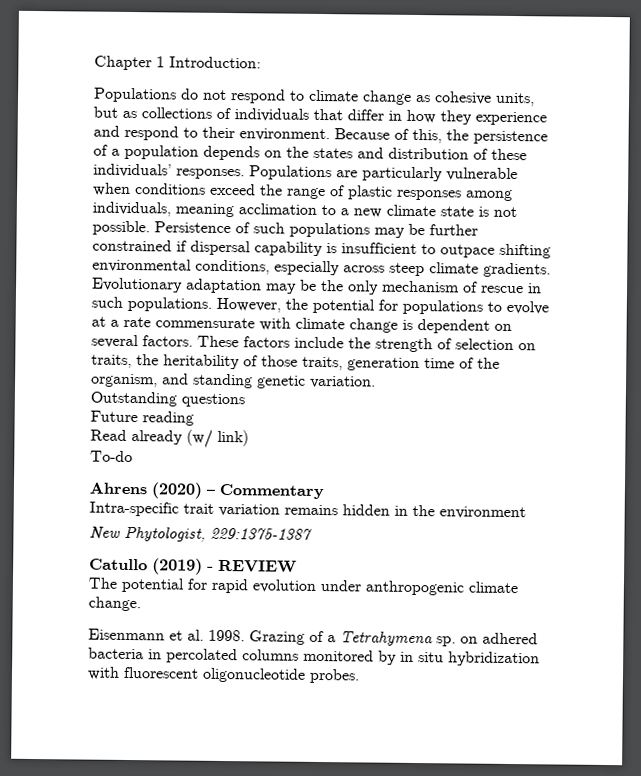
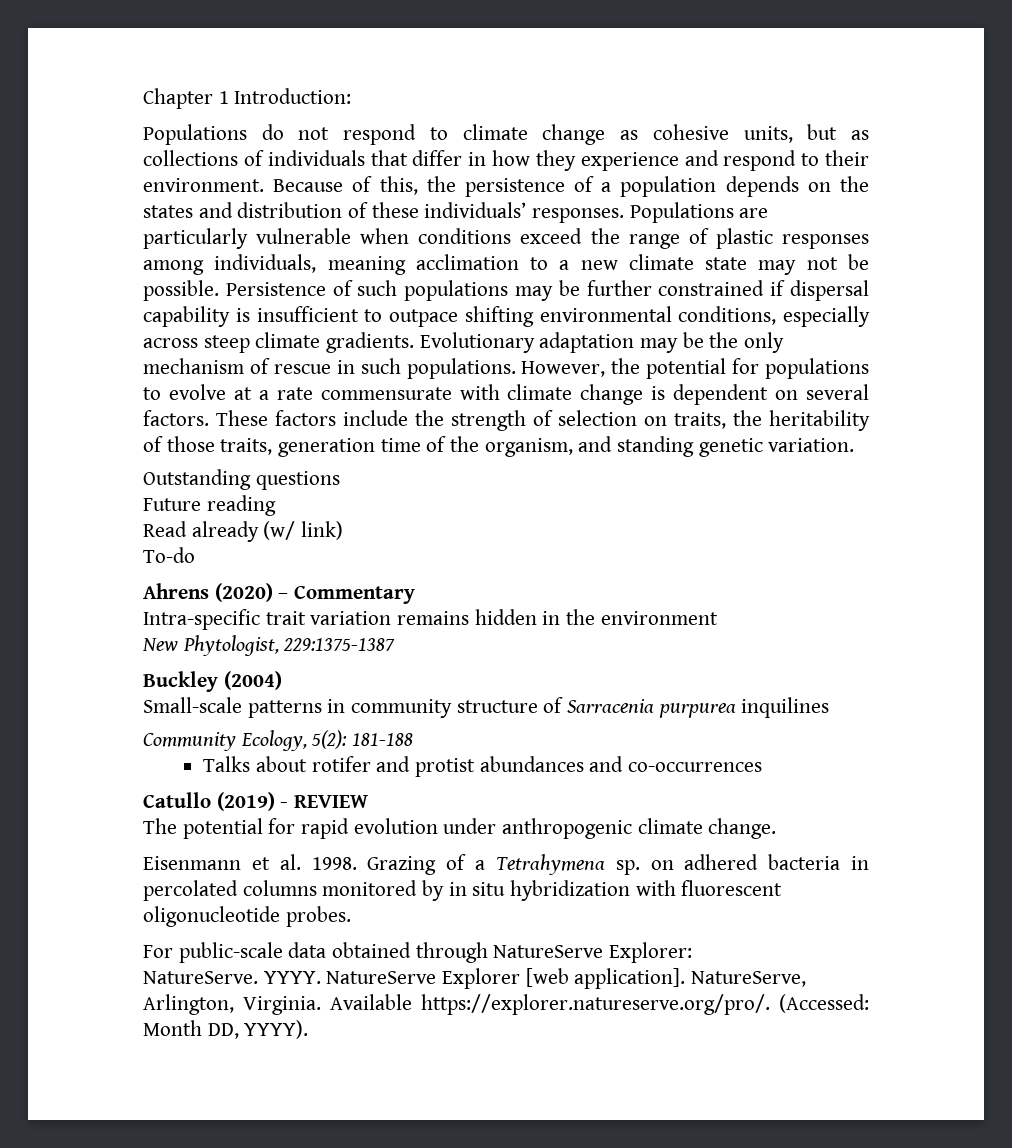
- Populations are particularly vulnerable when conditions exceed the range of plastic responses among individuals, meaning acclimation to a new climate state is not possible.
+ Populations are particularly vulnerable when conditions exceed the range of plastic responses among individuals, meaning acclimation to a new climate state may not be possible.
+ Buckley (2004)
+ Small-scale patterns in community structure of Sarracenia purpurea inquilines
+ Community Ecology, 5(2): 181-188
+ Talks about rotifer and protist abundances and co-occurrences
+ For public-scale data obtained through NatureServe Explorer:
+ NatureServe. YYYY. NatureServe Explorer [web application]. NatureServe, Arlington, Virginia. Available https://explorer.natureserve.org/pro/. (Accessed: Month DD, YYYY).

